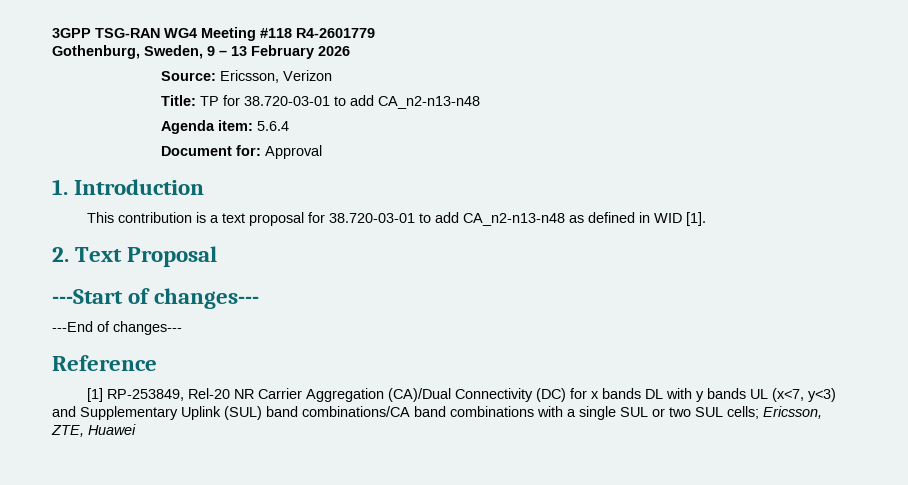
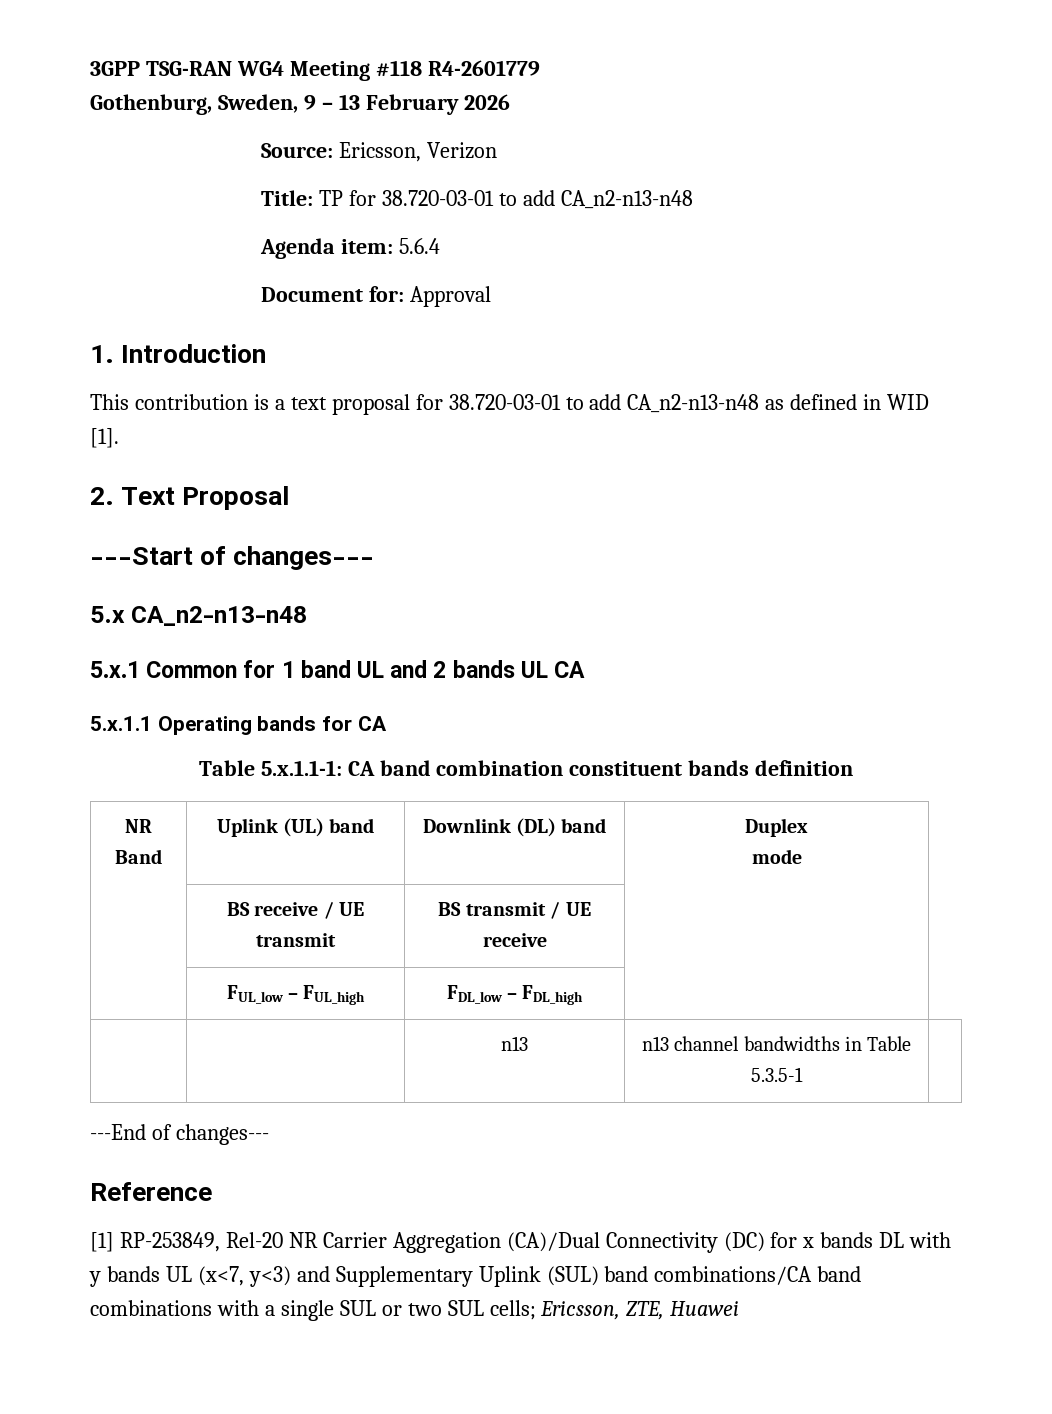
+ 5.x CA_n2-n13-n48
+ 5.x.1 Common for 1 band UL and 2 bands UL CA
+ 5.x.1.1 Operating bands for CA
+ Table 5.x.1.1-1: CA band combination constituent bands definition
+ NR Band | Uplink (UL) band | Downlink (DL) band | Duplex
+ mode
+ | BS receive / UE transmit | BS transmit / UE receive |
+ | FUL_low – FUL_high | FDL_low – FDL_high |
+ | | n13 | n13 channel bandwidths in Table 5.3.5-1 |

